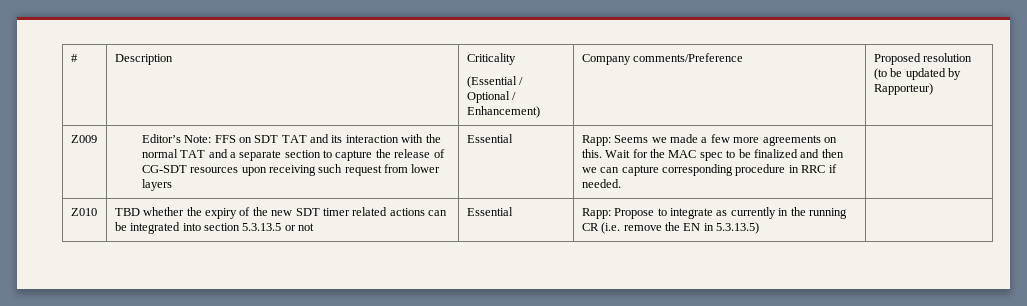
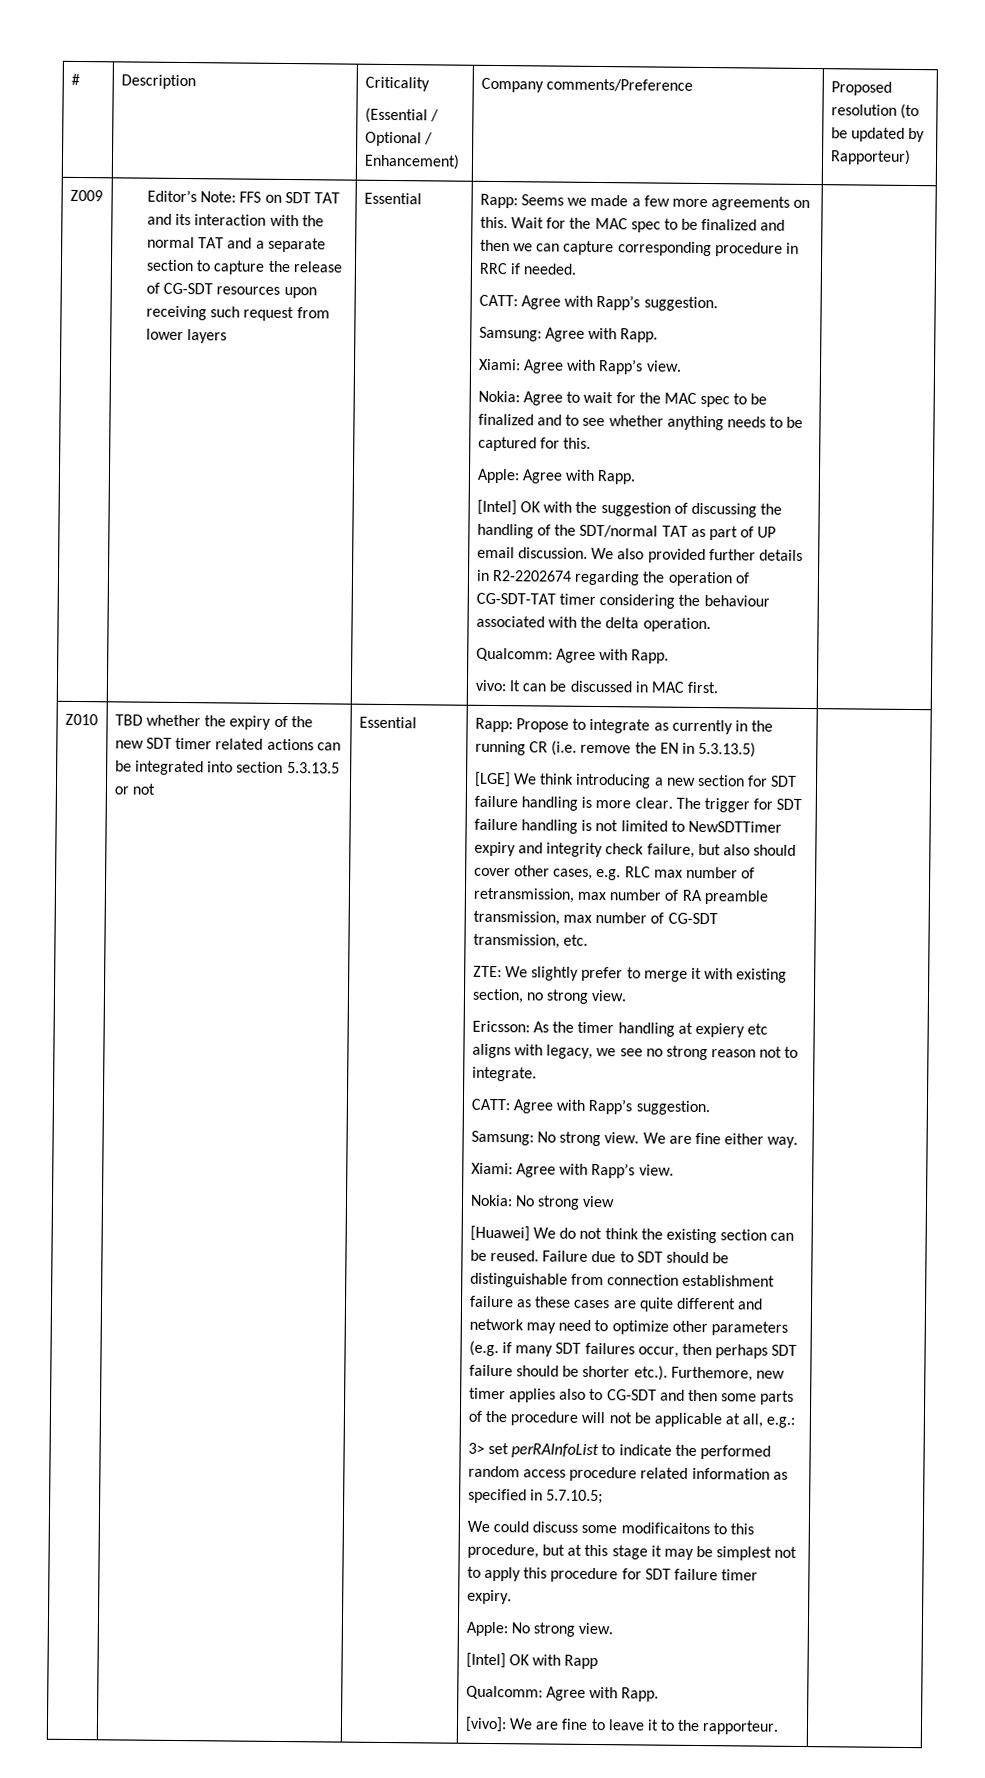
  Wait for the MAC spec to be finalized and then we can capture corresponding procedure in RRC if needed.
+ CATT: Agree with Rapp’s suggestion.
+ Samsung: Agree with Rapp.
+ Xiami: Agree with Rapp’s view.
+ Nokia: Agree to wait for the MAC spec to be finalized and to see whether anything needs to be captured for this.
+ Apple: Agree with Rapp.
+ [Intel] OK with the suggestion of discussing the handling of the SDT/normal TAT as part of UP email discussion. We also provided further details in R2-2202674 regarding the operation of CG-SDT-TAT timer considering the behaviour associated with the delta operation.
+ Qualcomm: Agree with Rapp.
+ vivo: It can be discussed in MAC first.
+ [LGE] We think introducing a new section for SDT failure handling is more clear. The trigger for SDT failure handling is not limited to NewSDTTimer expiry and integrity check failure, but also should cover other cases, e.g. RLC max number of retransmission, max number of RA preamble transmission, max number of CG-SDT transmission, etc.
+ ZTE: We slightly prefer to merge it with existing section, no strong view.
+ Ericsson: As the timer handling at expiery etc aligns with legacy, we see no strong reason not to integrate.
+ CATT: Agree with Rapp’s suggestion.
+ Samsung: No strong view. We are fine either way.
+ Xiami: Agree with Rapp’s view.
+ Nokia: No strong view
+ [Huawei] We do not think the existing section can be reused. Failure due to SDT should be distinguishable from connection establishment failure as these cases are quite different and network may need to optimize other parameters (e.g. if many SDT failures occur, then perhaps SDT failure should be shorter etc.). Furthemore, new timer applies also to CG-SDT and then some parts of the procedure will not be applicable at all, e.g.:
+ 3> set perRAInfoList to indicate the performed random access procedure related information as specified in 5.7.10.5;
+ We could discuss some modificaitons to this procedure, but at this stage it may be simplest not to apply this procedure for SDT failure timer expiry.
+ Apple: No strong view.
+ [Intel] OK with Rapp
+ Qualcomm: Agree with Rapp.
+ [vivo]: We are fine to leave it to the rapporteur.

